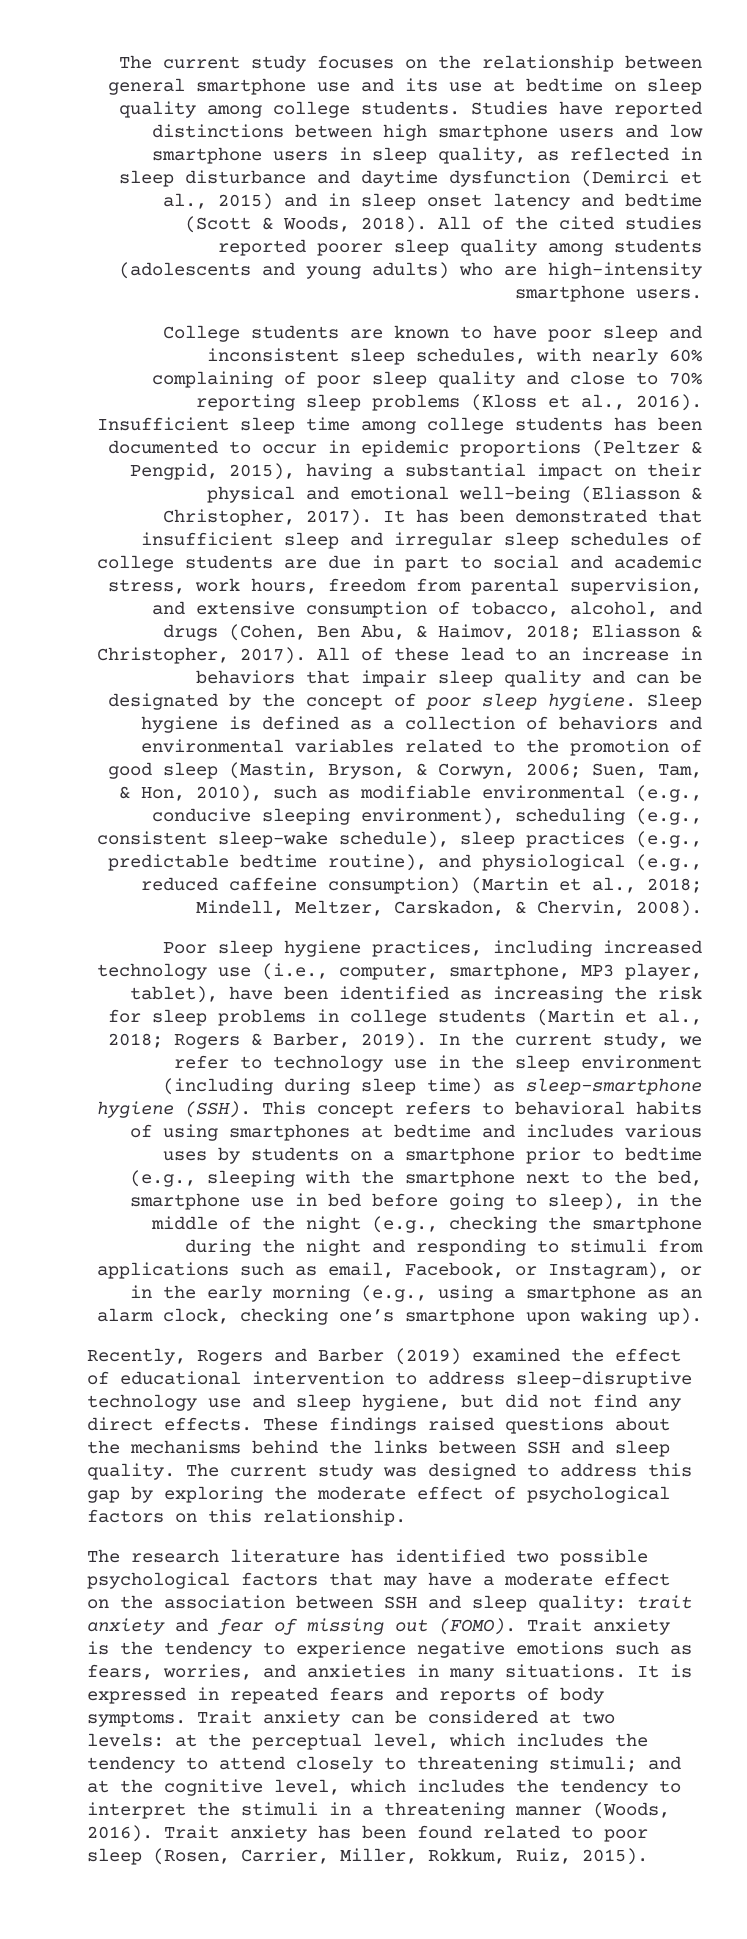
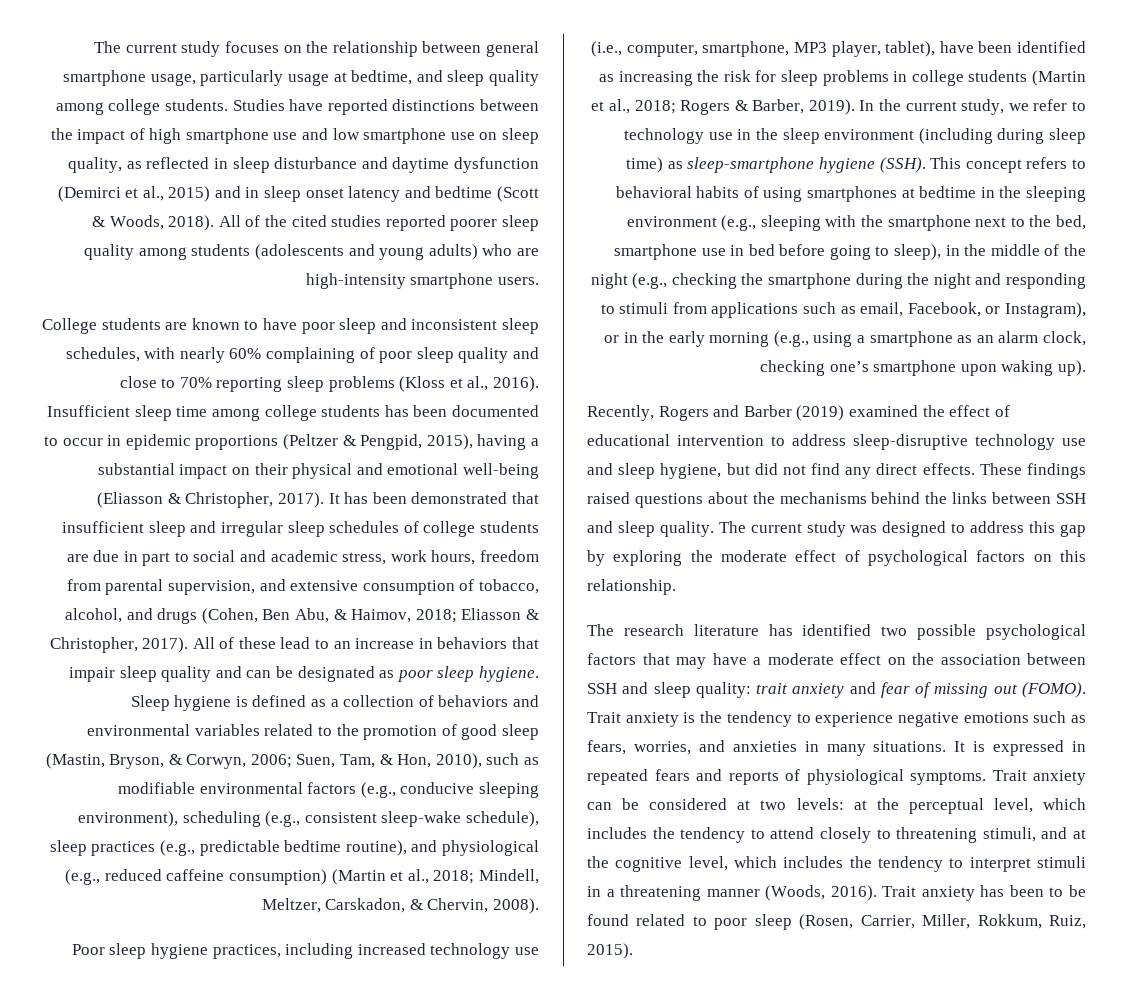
- The current study focuses on the relationship between general smartphone use and its use at bedtime on sleep quality among college students.
+ The current study focuses on the relationship between general smartphone usage, particularly usage at bedtime, and sleep quality among college students.
- Studies have reported distinctions between high smartphone users and low smartphone users in sleep quality, as reflected in sleep disturbance and daytime dysfunction (Demirci et al., 2015) and in sleep onset latency and bedtime (Scott & Woods, 2018).
+ Studies have reported distinctions between the impact of high smartphone use and low smartphone use on sleep quality, as reflected in sleep disturbance and daytime dysfunction (Demirci et al., 2015) and in sleep onset latency and bedtime (Scott & Woods, 2018).
- All of these lead to an increase in behaviors that impair sleep quality and can be designated by the concept of poor sleep hygiene.
+ All of these lead to an increase in behaviors that impair sleep quality and can be designated as poor sleep hygiene.
- Suen, Tam, & Hon, 2010), such as modifiable environmental (e.g., conducive sleeping environment), scheduling (e.g., consistent sleep-wake schedule), sleep practices (e.g., predictable bedtime routine), and physiological (e.g., reduced caffeine consumption) (Martin et al., 2018;
+ Suen, Tam, & Hon, 2010), such as modifiable environmental factors (e.g., conducive sleeping environment), scheduling (e.g., consistent sleep-wake schedule), sleep practices (e.g., predictable bedtime routine), and physiological (e.g., reduced caffeine consumption) (Martin et al., 2018;
- This concept refers to behavioral habits of using smartphones at bedtime and includes various uses by students on a smartphone prior to bedtime (e.g., sleeping with the smartphone next to the bed, smartphone use in bed before going to sleep), in the middle of the night (e.g., checking the smartphone during the night and responding to stimuli from applications such as email, Facebook, or Instagram), or in the early morning (e.g., using a smartphone as an alarm clock, checking one’s smartphone upon waking up).
+ This concept refers to behavioral habits of using smartphones at bedtime in the sleeping environment (e.g., sleeping with the smartphone next to the bed, smartphone use in bed before going to sleep), in the middle of the night (e.g., checking the smartphone during the night and responding to stimuli from applications such as email, Facebook, or Instagram), or in the early morning (e.g., using a smartphone as an alarm clock, checking one’s smartphone upon waking up).
- It is expressed in repeated fears and reports of body symptoms.
+ It is expressed in repeated fears and reports of physiological symptoms.
- Trait anxiety can be considered at two levels: at the perceptual level, which includes the tendency to attend closely to threatening stimuli; and at the cognitive level, which includes the tendency to interpret the stimuli in a threatening manner (Woods, 2016).
+ Trait anxiety can be considered at two levels: at the perceptual level, which includes the tendency to attend closely to threatening stimuli, and at the cognitive level, which includes the tendency to interpret stimuli in a threatening manner (Woods, 2016).
- Trait anxiety has been found related to poor sleep (Rosen, Carrier, Miller, Rokkum, Ruiz, 2015).
+ Trait anxiety has been to be found related to poor sleep (Rosen, Carrier, Miller, Rokkum, Ruiz, 2015).

